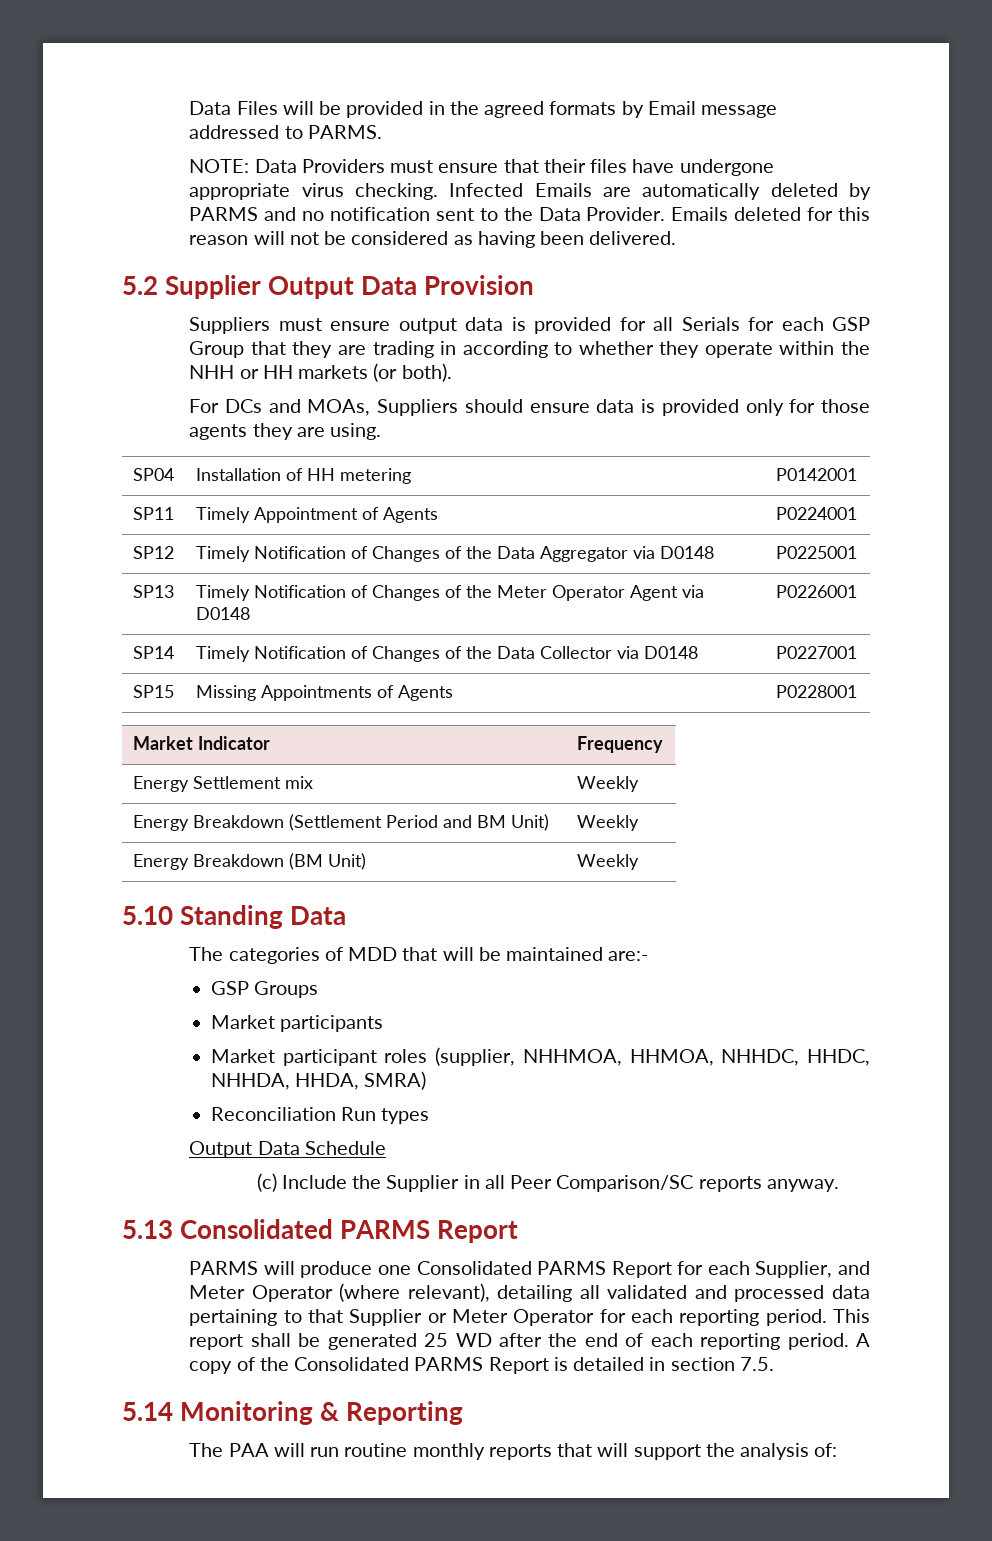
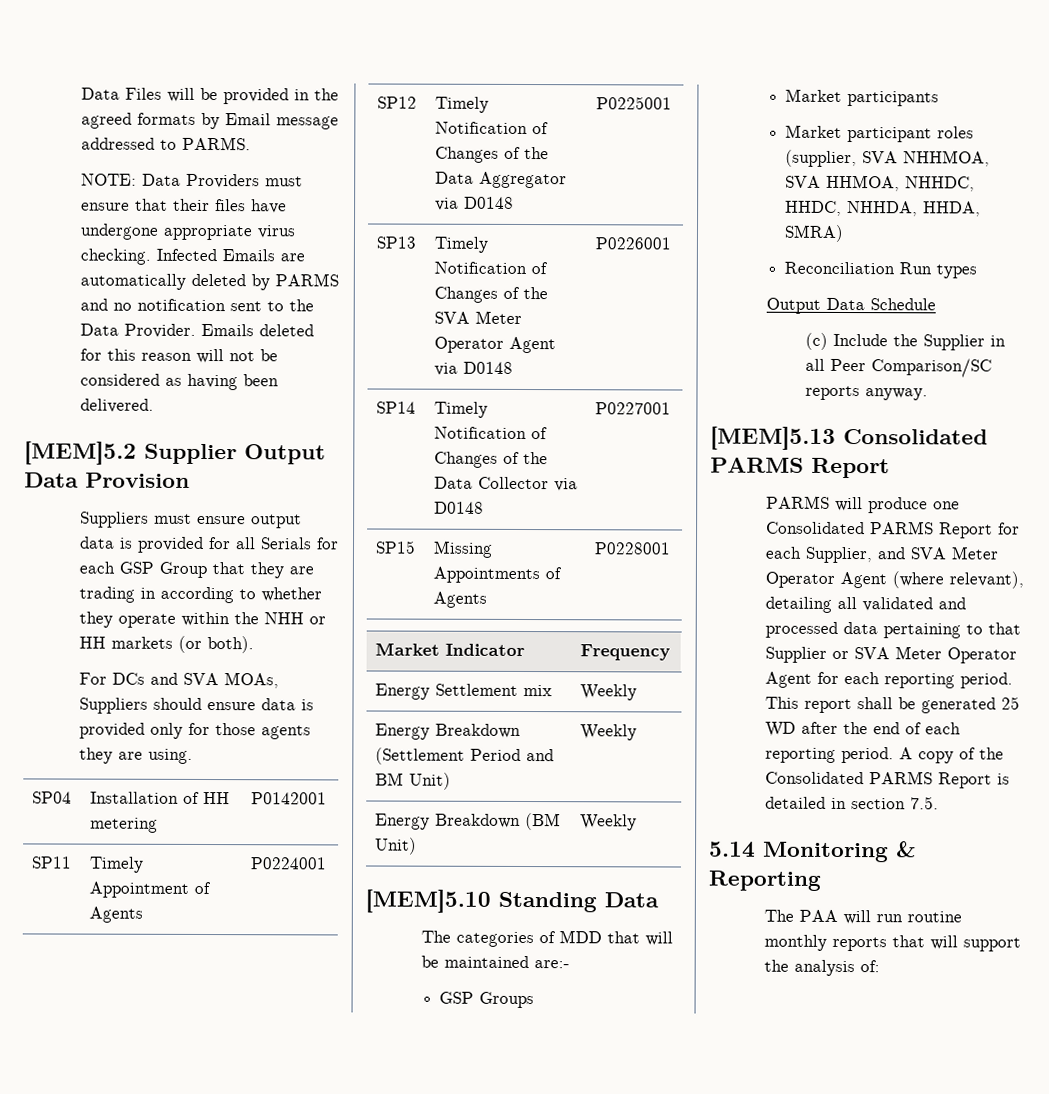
- 5.2 Supplier Output Data Provision
+ [MEM]5.2 Supplier Output Data Provision
- For DCs and MOAs, Suppliers should ensure data is provided only for those agents they are using.
+ For DCs and SVA MOAs, Suppliers should ensure data is provided only for those agents they are using.
- SP13 | Timely Notification of Changes of the Meter Operator Agent via D0148 | P0226001
+ SP13 | Timely Notification of Changes of the SVA Meter Operator Agent via D0148 | P0226001
- 5.10 Standing Data
+ [MEM]5.10 Standing Data
- Market participant roles (supplier, NHHMOA, HHMOA, NHHDC, HHDC, NHHDA, HHDA, SMRA)
+ Market participant roles (supplier, SVA NHHMOA, SVA HHMOA, NHHDC, HHDC, NHHDA, HHDA, SMRA)
- 5.13 Consolidated PARMS Report
+ [MEM]5.13 Consolidated PARMS Report
- PARMS will produce one Consolidated PARMS Report for each Supplier, and Meter Operator (where relevant), detailing all validated and processed data pertaining to that Supplier or Meter Operator for each reporting period.
+ PARMS will produce one Consolidated PARMS Report for each Supplier, and SVA Meter Operator Agent (where relevant), detailing all validated and processed data pertaining to that Supplier or SVA Meter Operator Agent for each reporting period.

